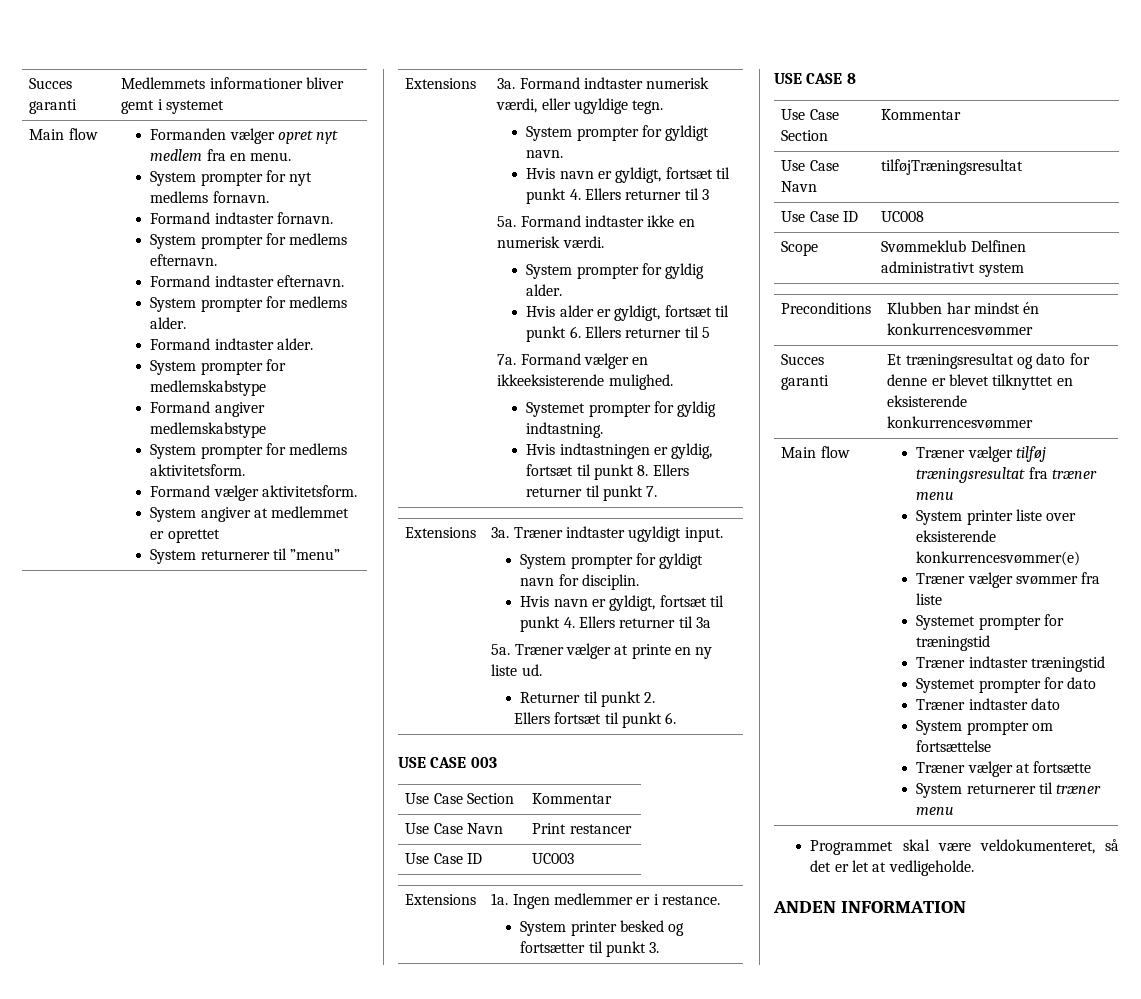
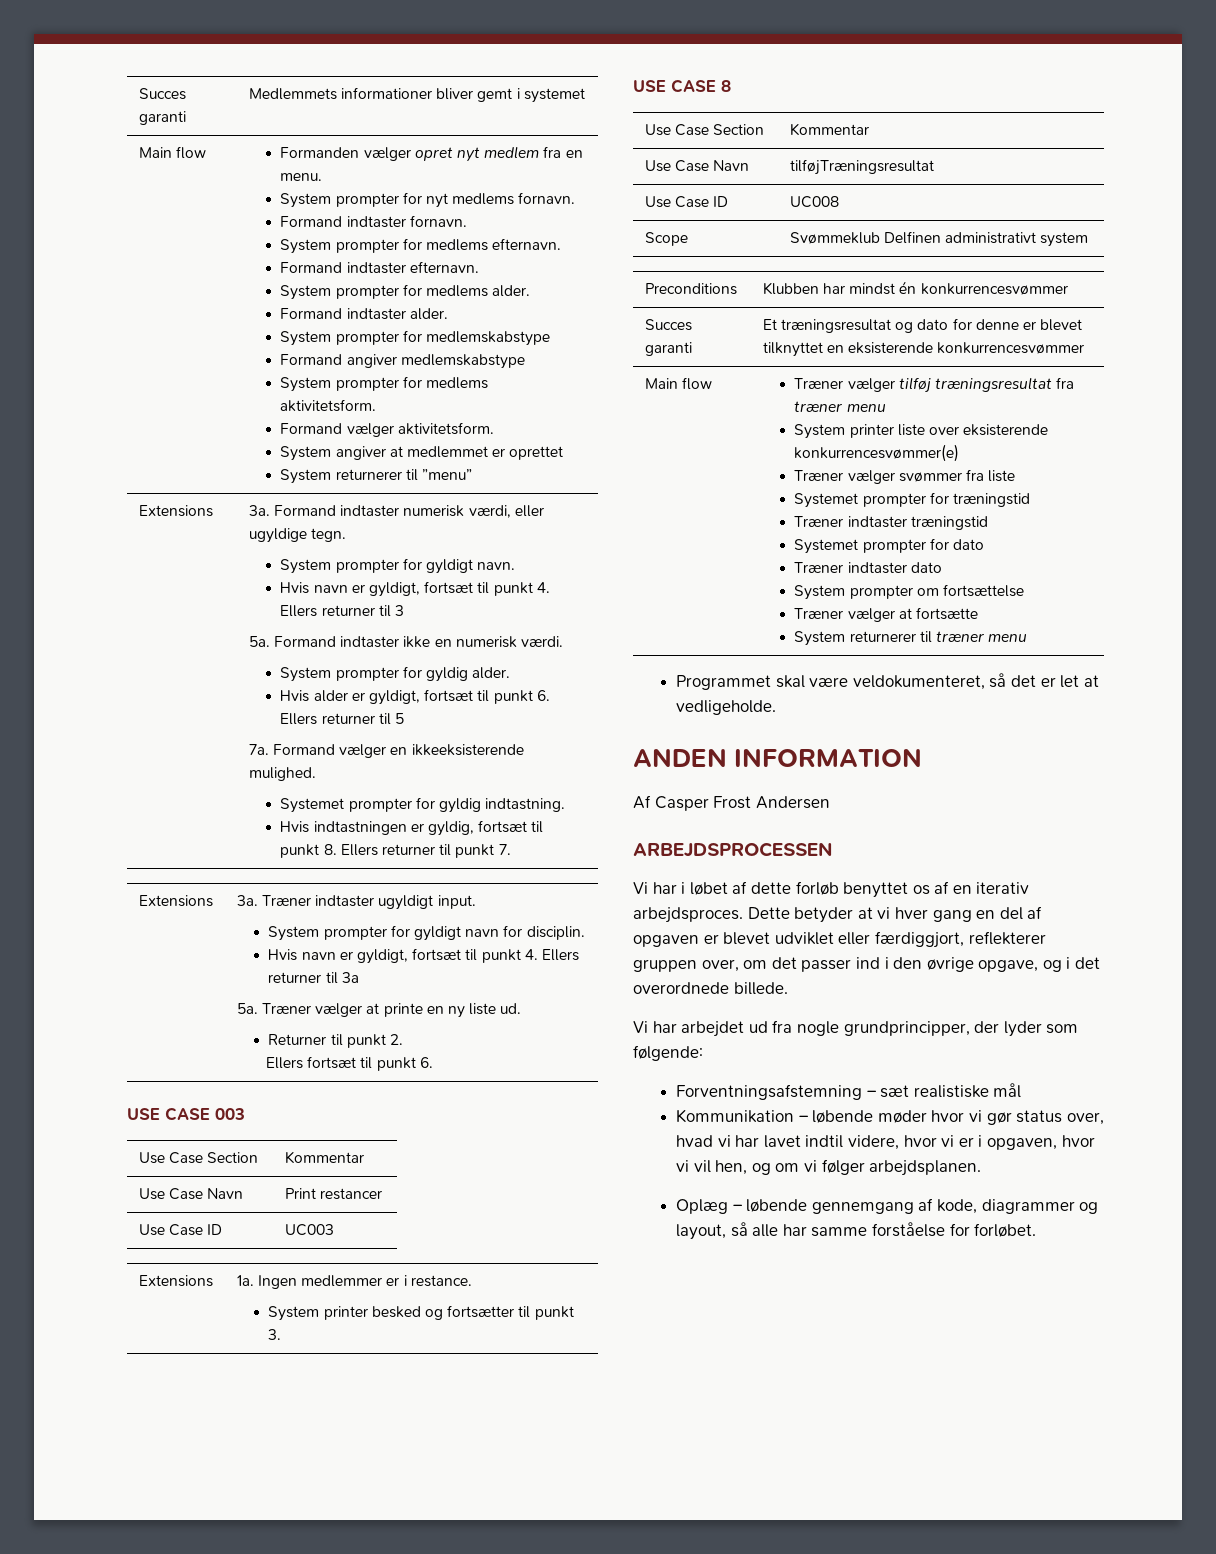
+ Af Casper Frost Andersen
+ ARBEJDSPROCESSEN
+ Vi har i løbet af dette forløb benyttet os af en iterativ arbejdsproces. Dette betyder at vi hver gang en del af opgaven er blevet udviklet eller færdiggjort, reflekterer gruppen over, om det passer ind i den øvrige opgave, og i det overordnede billede.
+ Vi har arbejdet ud fra nogle grundprincipper, der lyder som følgende:
+ Forventningsafstemning – sæt realistiske mål
+ Kommunikation – løbende møder hvor vi gør status over, hvad vi har lavet indtil videre, hvor vi er i opgaven, hvor vi vil hen, og om vi følger arbejdsplanen.
+ Oplæg – løbende gennemgang af kode, diagrammer og layout, så alle har samme forståelse for forløbet.

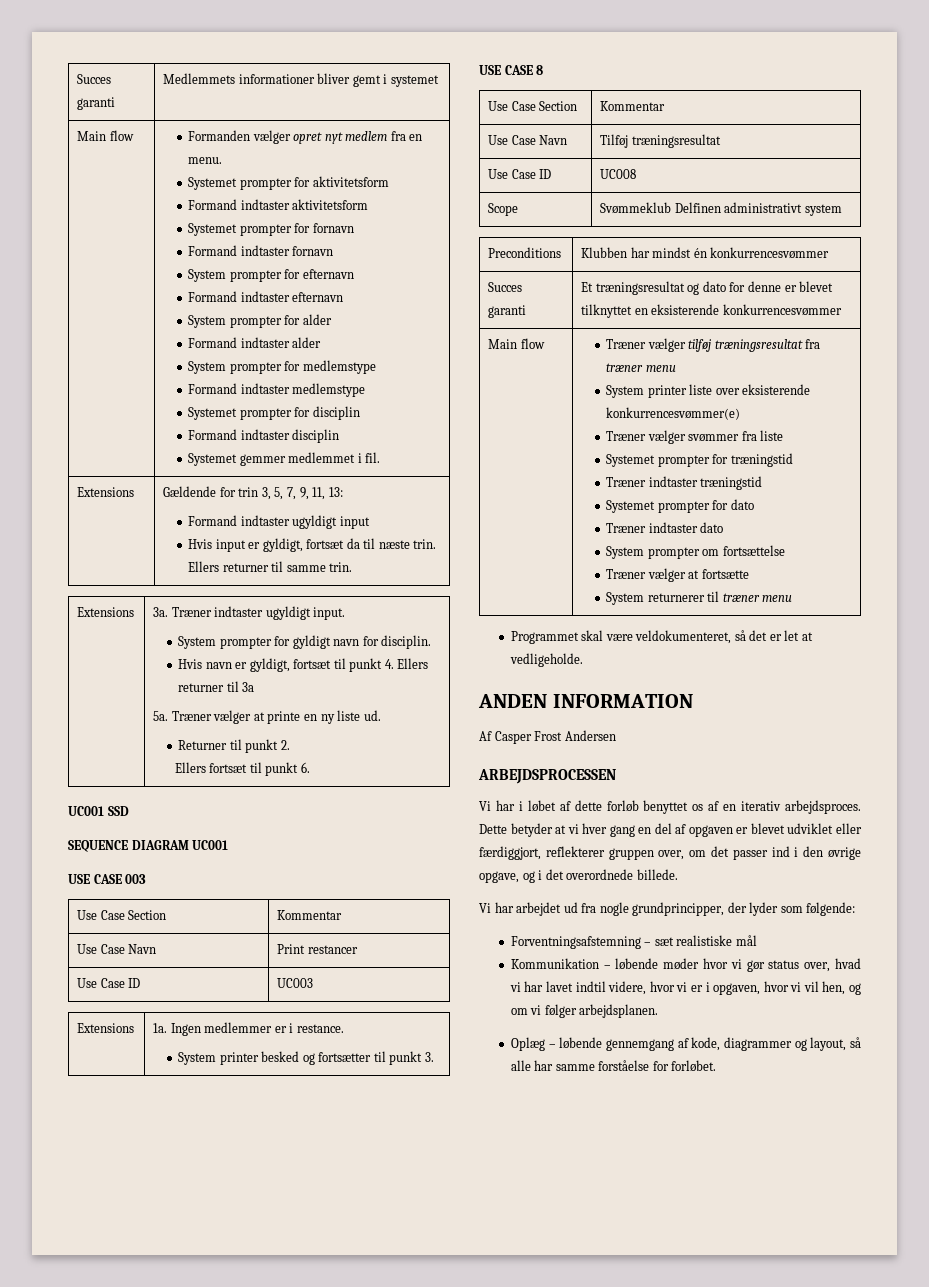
- System prompter for nyt medlems fornavn.
- Formand indtaster fornavn.
- System prompter for medlems efternavn.
- Formand indtaster efternavn.
- System prompter for medlems alder.
- Formand indtaster alder.
- System prompter for medlemskabstype
- Formand angiver medlemskabstype
- System prompter for medlems aktivitetsform.
- Formand vælger aktivitetsform.
- System angiver at medlemmet er oprettet
- System returnerer til ”menu”
- Extensions | 3a. Formand indtaster numerisk værdi, eller ugyldige tegn.
- System prompter for gyldigt navn.
- Hvis navn er gyldigt, fortsæt til punkt 4. Ellers returner til 3
- 5a. Formand indtaster ikke en numerisk værdi.
- System prompter for gyldig alder.
- Hvis alder er gyldigt, fortsæt til punkt 6. Ellers returner til 5
- 7a. Formand vælger en ikkeeksisterende mulighed.
- Systemet prompter for gyldig indtastning.
- Hvis indtastningen er gyldig, fortsæt til punkt 8. Ellers returner til punkt 7.
+ Systemet prompter for aktivitetsform
+ Formand indtaster aktivitetsform
+ Systemet prompter for fornavn
+ Formand indtaster fornavn
+ System prompter for efternavn
+ Formand indtaster efternavn
+ System prompter for alder
+ Formand indtaster alder
+ System prompter for medlemstype
+ Formand indtaster medlemstype
+ Systemet prompter for disciplin
+ Formand indtaster disciplin
+ Systemet gemmer medlemmet i fil.
+ Extensions | Gældende for trin 3, 5, 7, 9, 11, 13:
+ Formand indtaster ugyldigt input
+ Hvis input er gyldigt, fortsæt da til næste trin. Ellers returner til samme trin.
+ UC001 SSD
+ SEQUENCE DIAGRAM UC001
- Use Case Navn | tilføjTræningsresultat
+ Use Case Navn | Tilføj træningsresultat

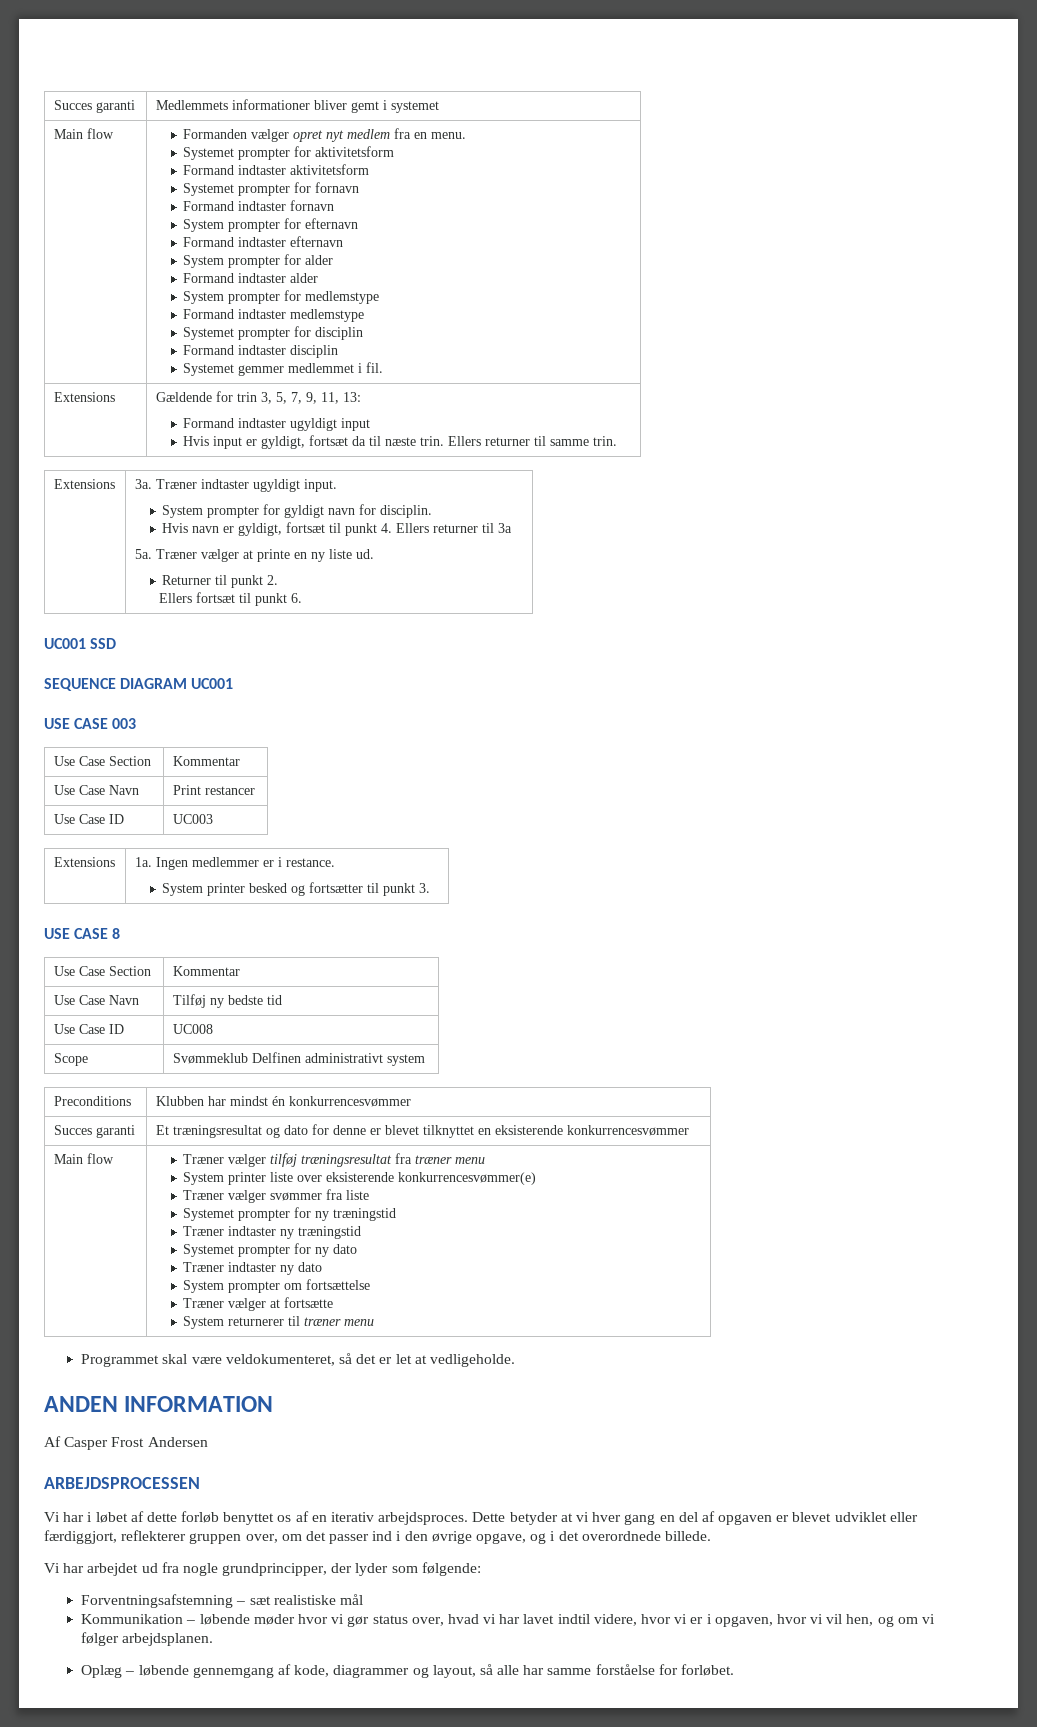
- Use Case Navn | Tilføj træningsresultat
+ Use Case Navn | Tilføj ny bedste tid
- Systemet prompter for træningstid
+ Systemet prompter for ny træningstid
- Træner indtaster træningstid
+ Træner indtaster ny træningstid
- Systemet prompter for dato
+ Systemet prompter for ny dato
- Træner indtaster dato
+ Træner indtaster ny dato

